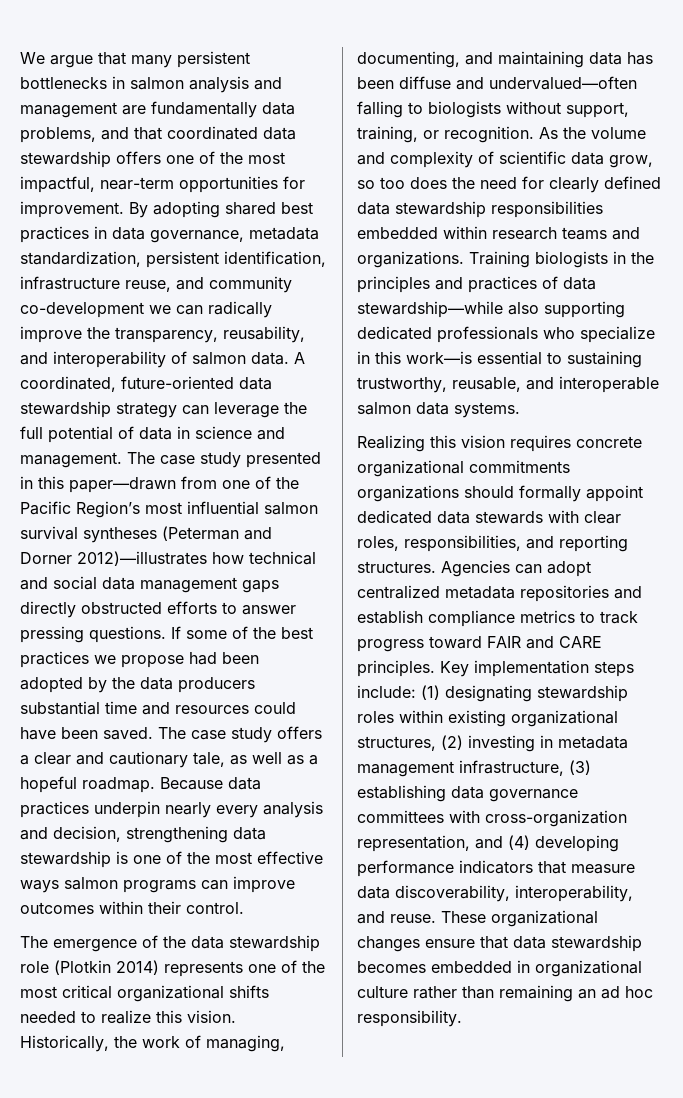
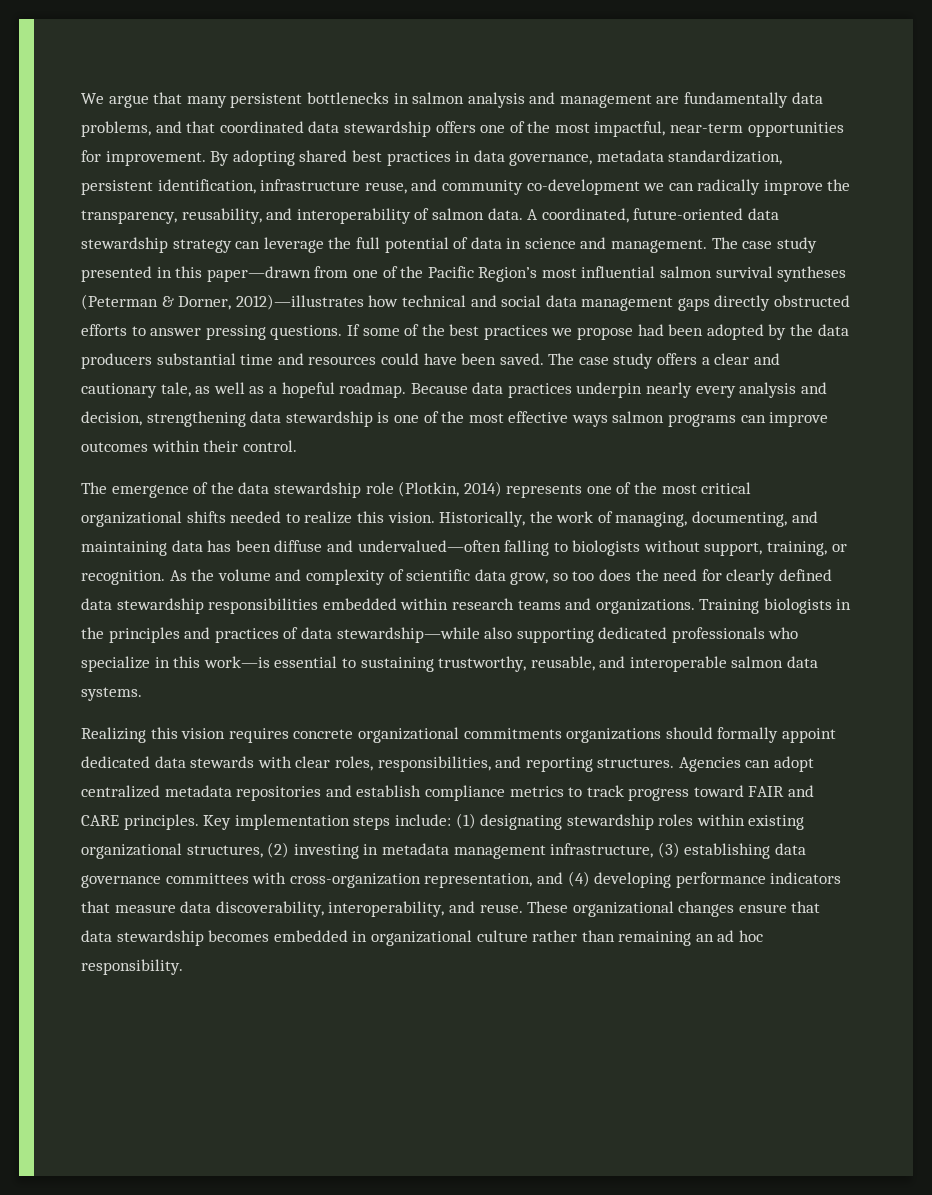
- The case study presented in this paper—drawn from one of the Pacific Region’s most influential salmon survival syntheses (Peterman and Dorner 2012)—illustrates how technical and social data management gaps directly obstructed efforts to answer pressing questions.
+ The case study presented in this paper—drawn from one of the Pacific Region’s most influential salmon survival syntheses (Peterman & Dorner, 2012)—illustrates how technical and social data management gaps directly obstructed efforts to answer pressing questions.
- The emergence of the data stewardship role (Plotkin 2014) represents one of the most critical organizational shifts needed to realize this vision.
+ The emergence of the data stewardship role (Plotkin, 2014) represents one of the most critical organizational shifts needed to realize this vision.

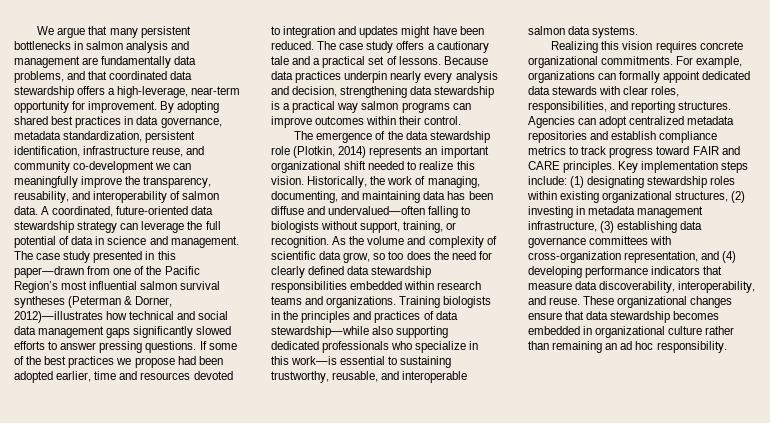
- We argue that many persistent bottlenecks in salmon analysis and management are fundamentally data problems, and that coordinated data stewardship offers one of the most impactful, near-term opportunities for improvement.
+ We argue that many persistent bottlenecks in salmon analysis and management are fundamentally data problems, and that coordinated data stewardship offers a high-leverage, near-term opportunity for improvement.
- By adopting shared best practices in data governance, metadata standardization, persistent identification, infrastructure reuse, and community co-development we can radically improve the transparency, reusability, and interoperability of salmon data.
+ By adopting shared best practices in data governance, metadata standardization, persistent identification, infrastructure reuse, and community co-development we can meaningfully improve the transparency, reusability, and interoperability of salmon data.
- The case study presented in this paper—drawn from one of the Pacific Region’s most influential salmon survival syntheses (Peterman & Dorner, 2012)—illustrates how technical and social data management gaps directly obstructed efforts to answer pressing questions.
+ The case study presented in this paper—drawn from one of the Pacific Region’s most influential salmon survival syntheses (Peterman & Dorner, 2012)—illustrates how technical and social data management gaps significantly slowed efforts to answer pressing questions.
- If some of the best practices we propose had been adopted by the data producers substantial time and resources could have been saved.
+ If some of the best practices we propose had been adopted earlier, time and resources devoted to integration and updates might have been reduced.
- The case study offers a clear and cautionary tale, as well as a hopeful roadmap.
+ The case study offers a cautionary tale and a practical set of lessons.
- Because data practices underpin nearly every analysis and decision, strengthening data stewardship is one of the most effective ways salmon programs can improve outcomes within their control.
+ Because data practices underpin nearly every analysis and decision, strengthening data stewardship is a practical way salmon programs can improve outcomes within their control.
- The emergence of the data stewardship role (Plotkin, 2014) represents one of the most critical organizational shifts needed to realize this vision.
+ The emergence of the data stewardship role (Plotkin, 2014) represents an important organizational shift needed to realize this vision.
- Realizing this vision requires concrete organizational commitments organizations should formally appoint dedicated data stewards with clear roles, responsibilities, and reporting structures.
+ Realizing this vision requires concrete organizational commitments. For example, organizations can formally appoint dedicated data stewards with clear roles, responsibilities, and reporting structures.

